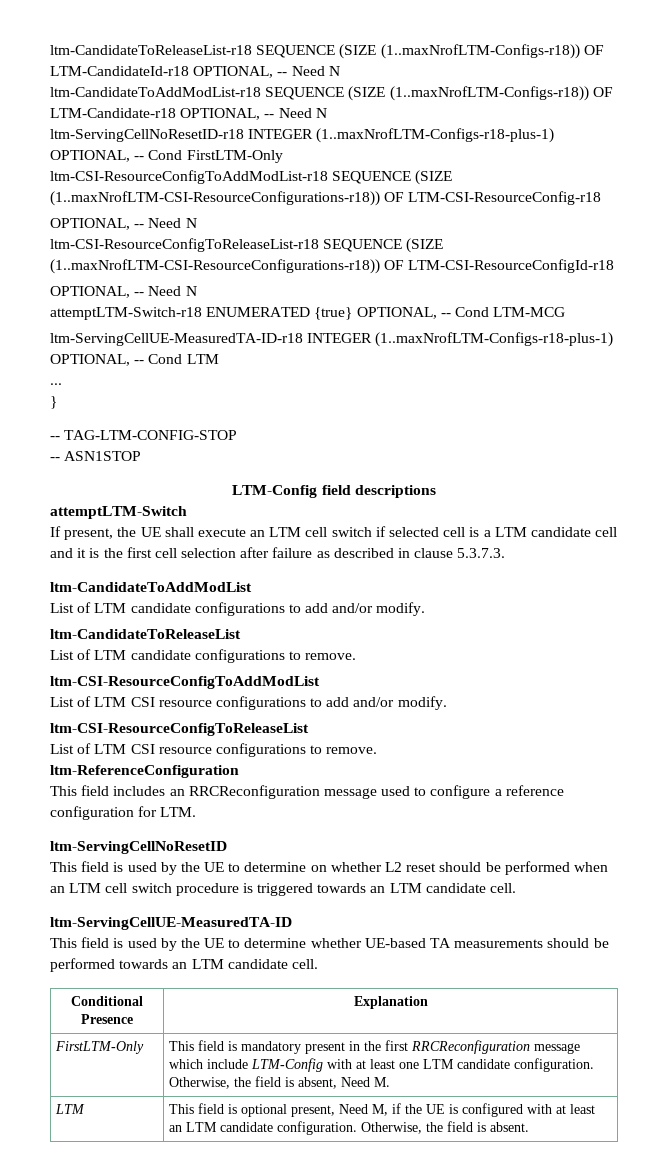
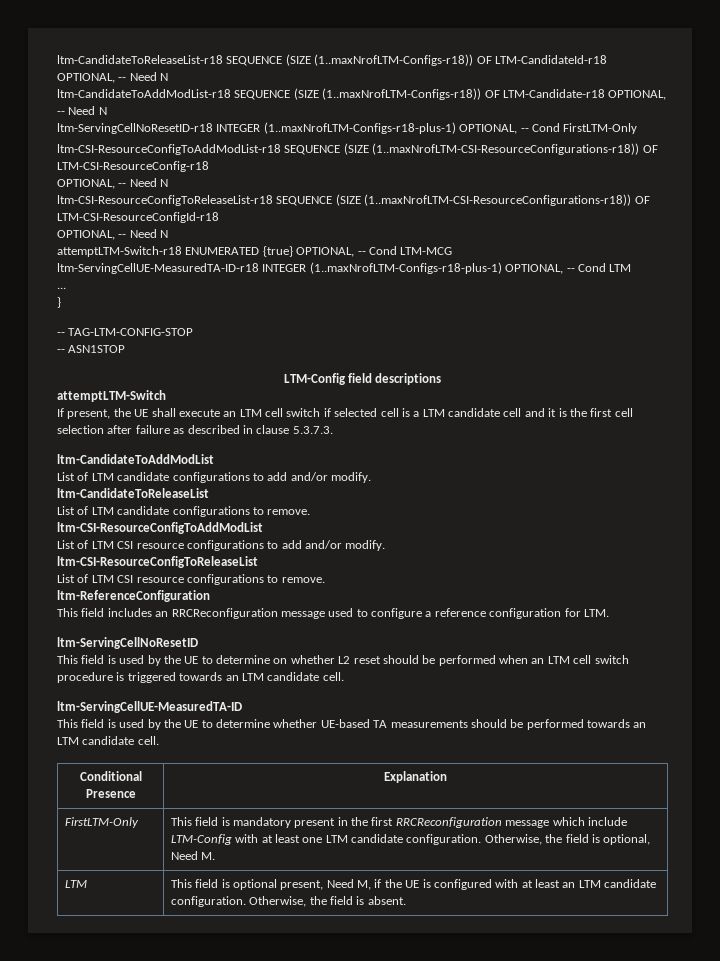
- FirstLTM-Only | This field is mandatory present in the first RRCReconfiguration message which include LTM-Config with at least one LTM candidate configuration. Otherwise, the field is absent, Need M.
+ FirstLTM-Only | This field is mandatory present in the first RRCReconfiguration message which include LTM-Config with at least one LTM candidate configuration. Otherwise, the field is optional, Need M.

